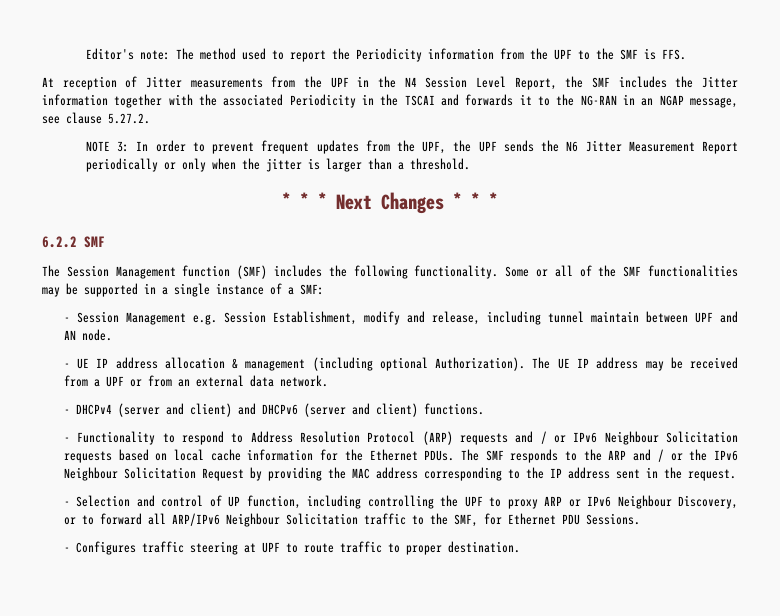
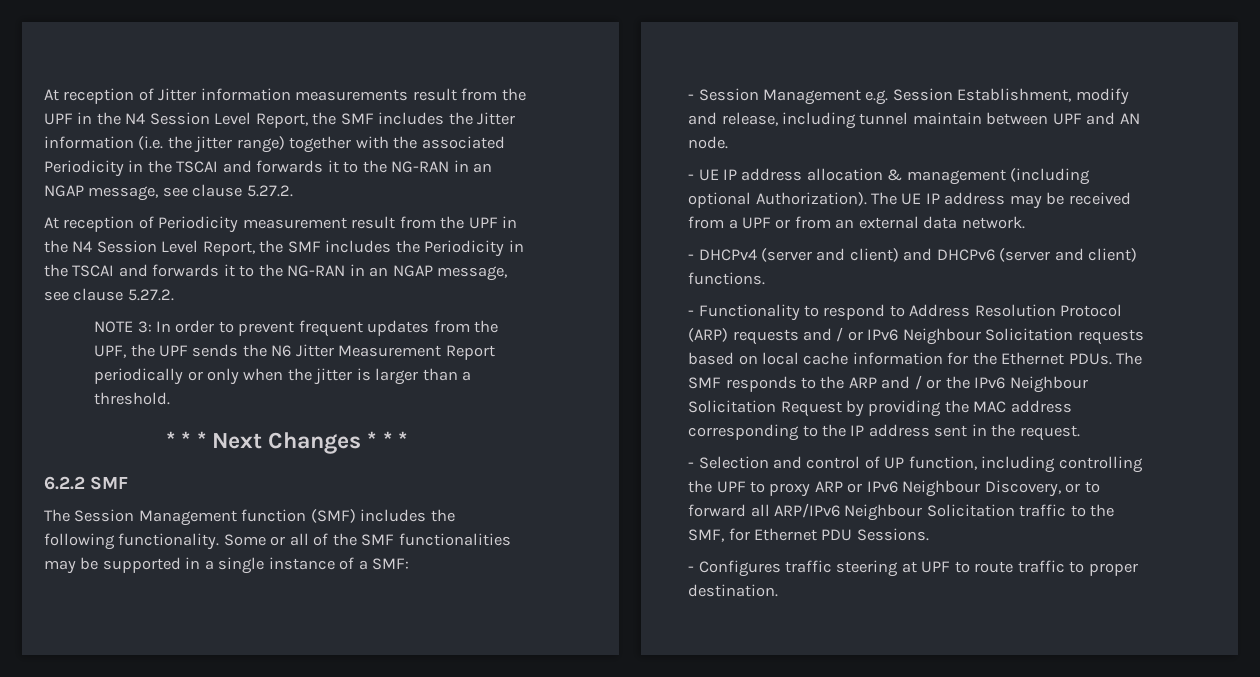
- Editor's note: The method used to report the Periodicity information from the UPF to the SMF is FFS.
- At reception of Jitter measurements from the UPF in the N4 Session Level Report, the SMF includes the Jitter information together with the associated Periodicity in the TSCAI and forwards it to the NG-RAN in an NGAP message, see clause 5.27.2.
+ At reception of Jitter information measurements result from the UPF in the N4 Session Level Report, the SMF includes the Jitter information (i.e. the jitter range) together with the associated Periodicity in the TSCAI and forwards it to the NG-RAN in an NGAP message, see clause 5.27.2.
+ At reception of Periodicity measurement result from the UPF in the N4 Session Level Report, the SMF includes the Periodicity in the TSCAI and forwards it to the NG-RAN in an NGAP message, see clause 5.27.2.

